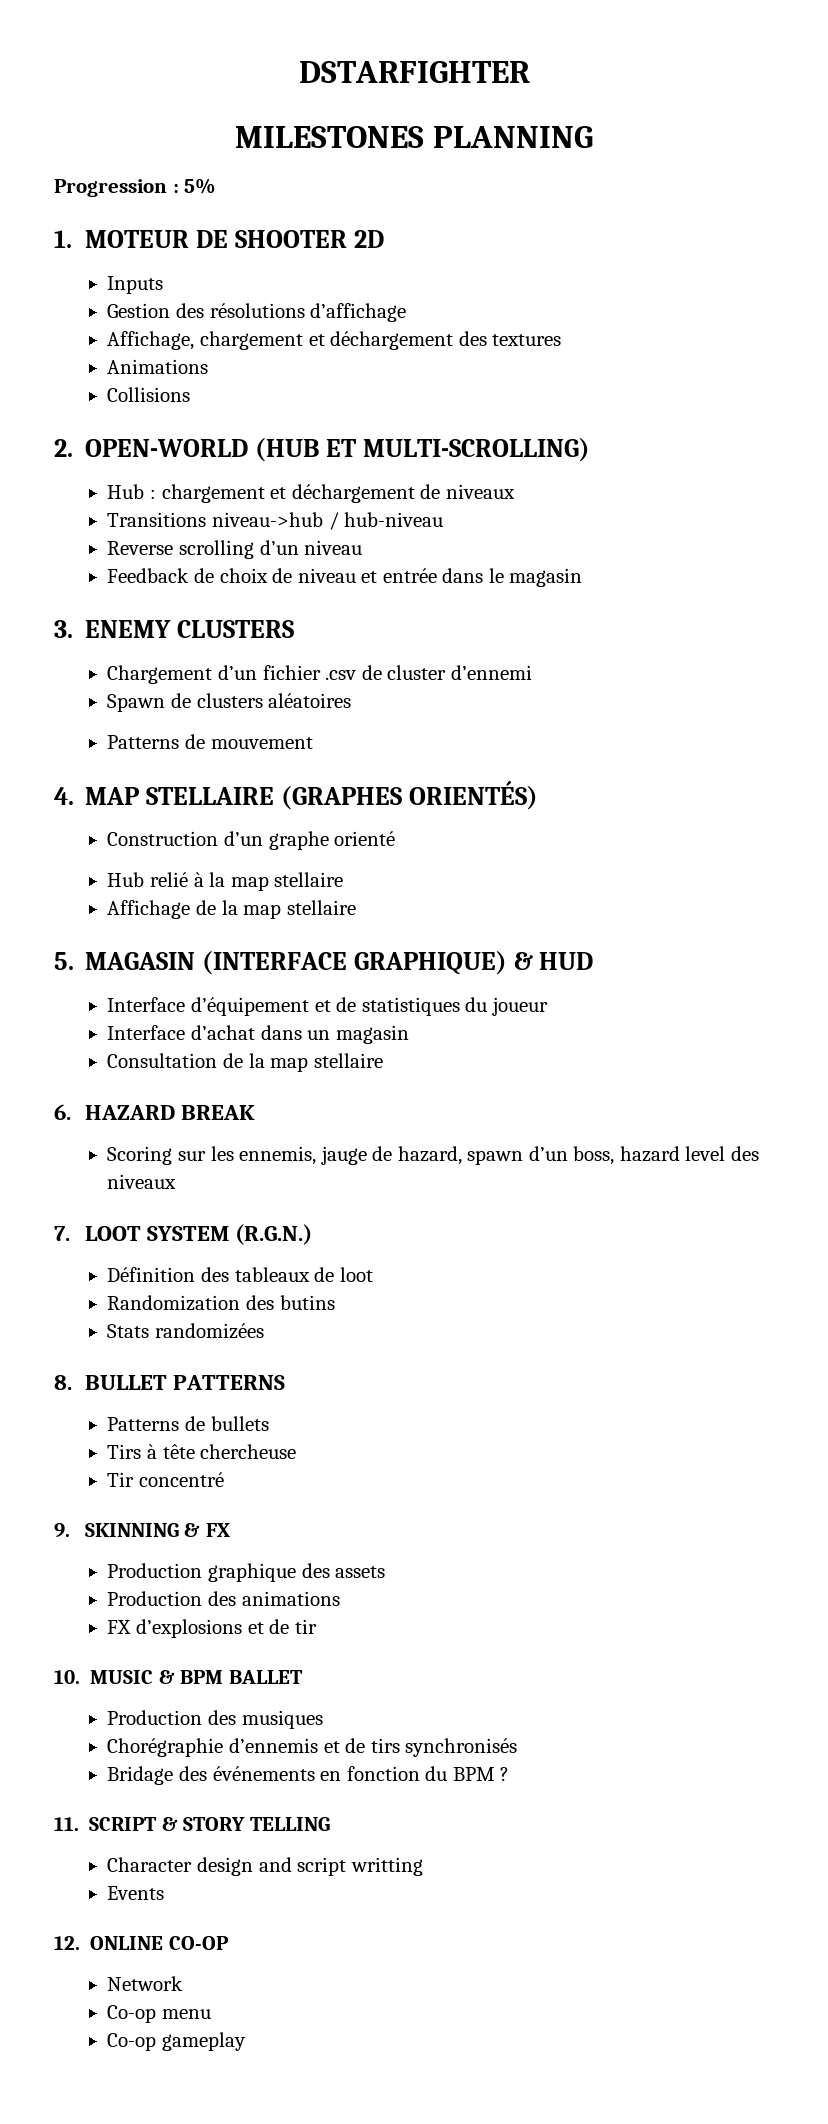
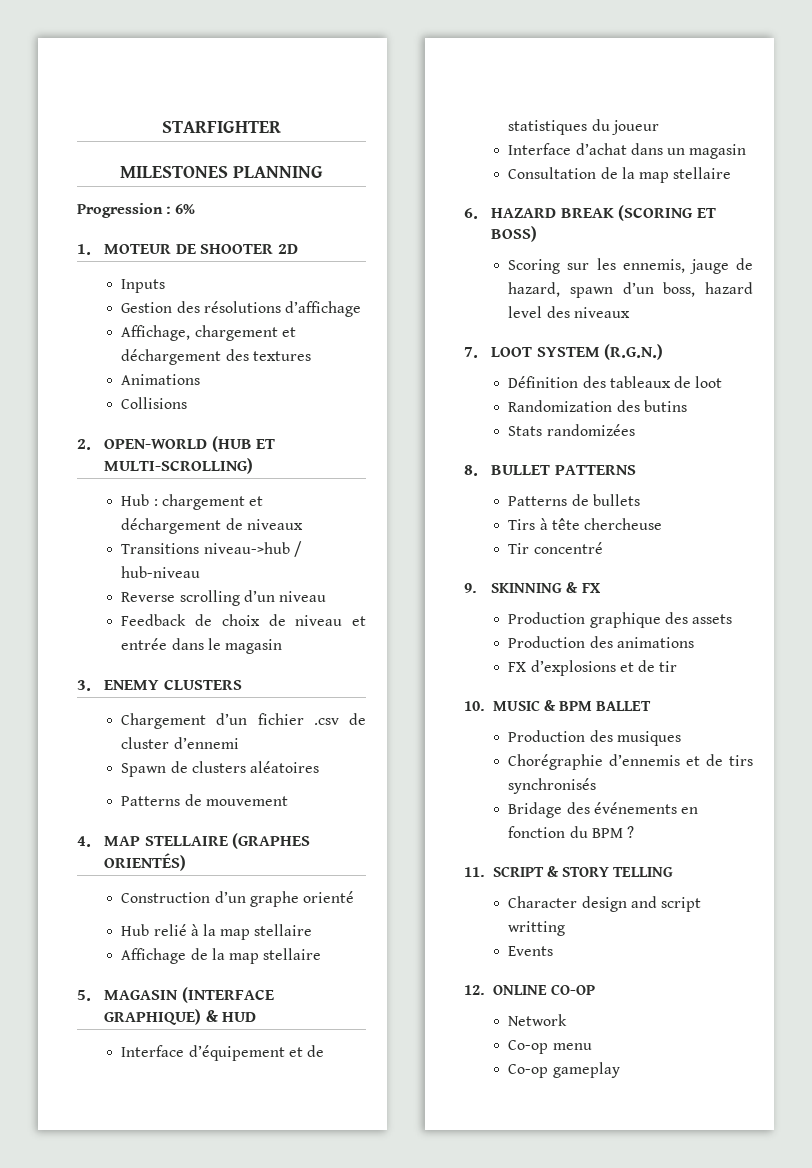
- DSTARFIGHTER
+ STARFIGHTER
- Progression : 5%
+ Progression : 6%
- 6. HAZARD BREAK
+ 6. HAZARD BREAK (SCORING ET BOSS)

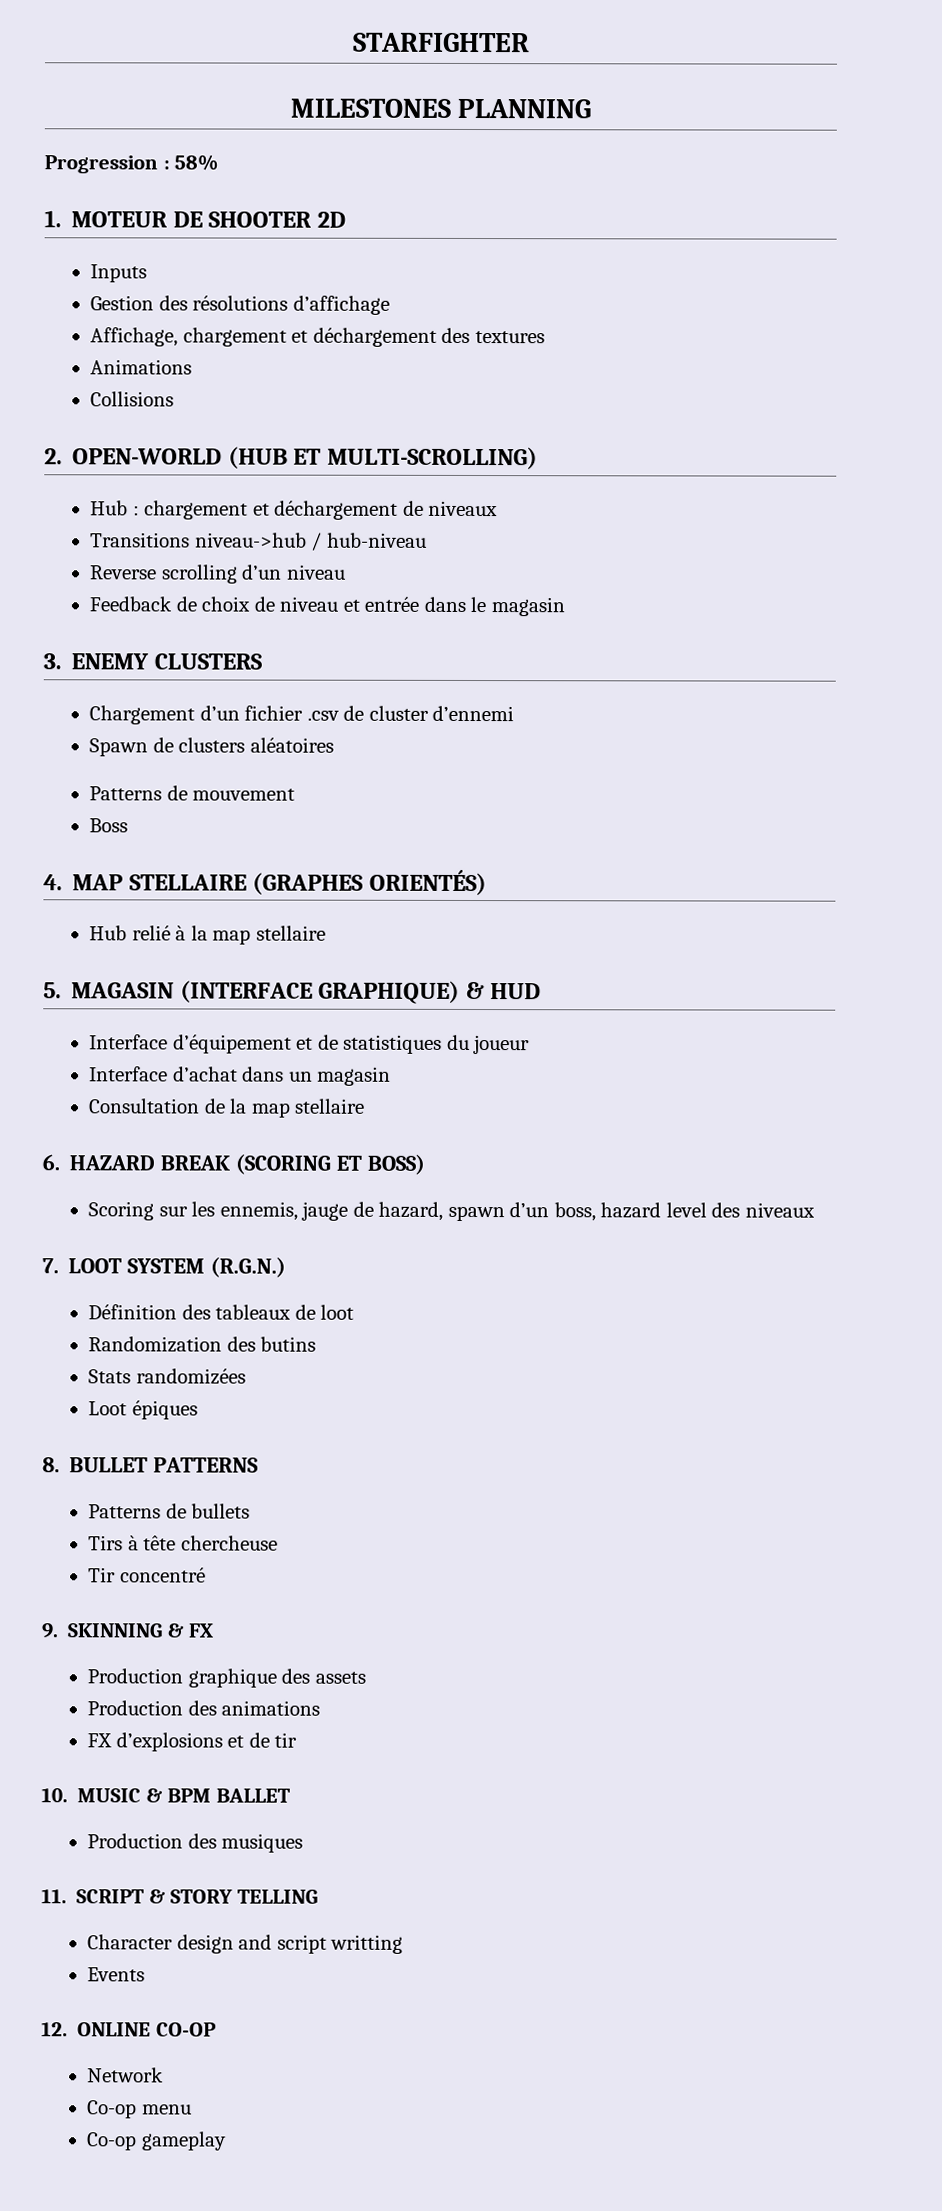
- Progression : 6%
+ Progression : 58%
+ Boss
- Construction d’un graphe orienté
- Affichage de la map stellaire
+ Loot épiques
- Chorégraphie d’ennemis et de tirs synchronisés
- Bridage des événements en fonction du BPM ?

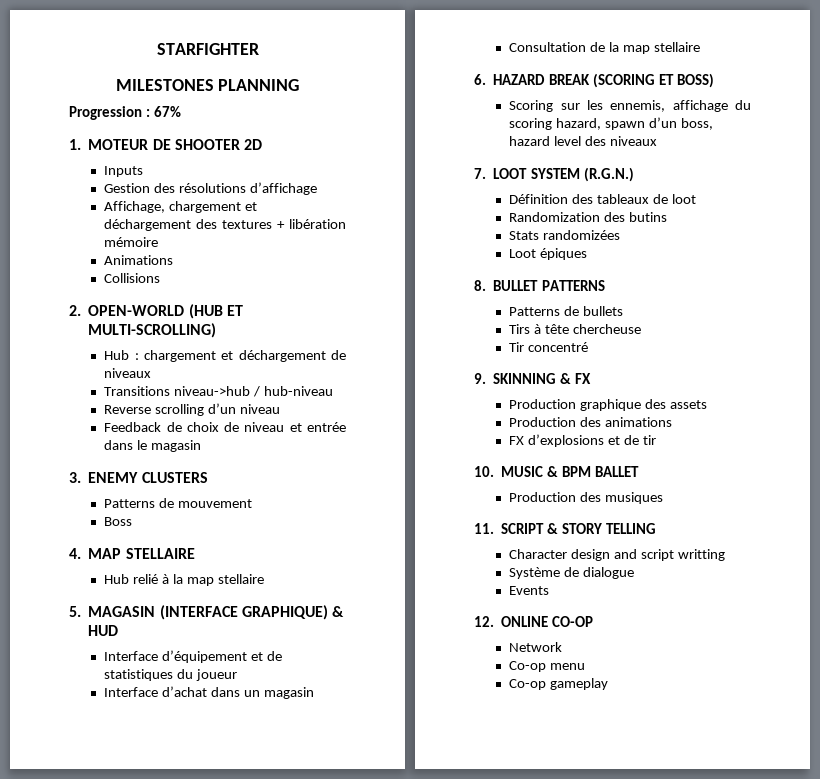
- Progression : 58%
+ Progression : 67%
- Affichage, chargement et déchargement des textures
+ Affichage, chargement et déchargement des textures + libération mémoire
- Chargement d’un fichier .csv de cluster d’ennemi
- Spawn de clusters aléatoires
- 4. MAP STELLAIRE (GRAPHES ORIENTÉS)
+ 4. MAP STELLAIRE
- Scoring sur les ennemis, jauge de hazard, spawn d’un boss, hazard level des niveaux
+ Scoring sur les ennemis, affichage du scoring hazard, spawn d’un boss, hazard level des niveaux
+ Système de dialogue

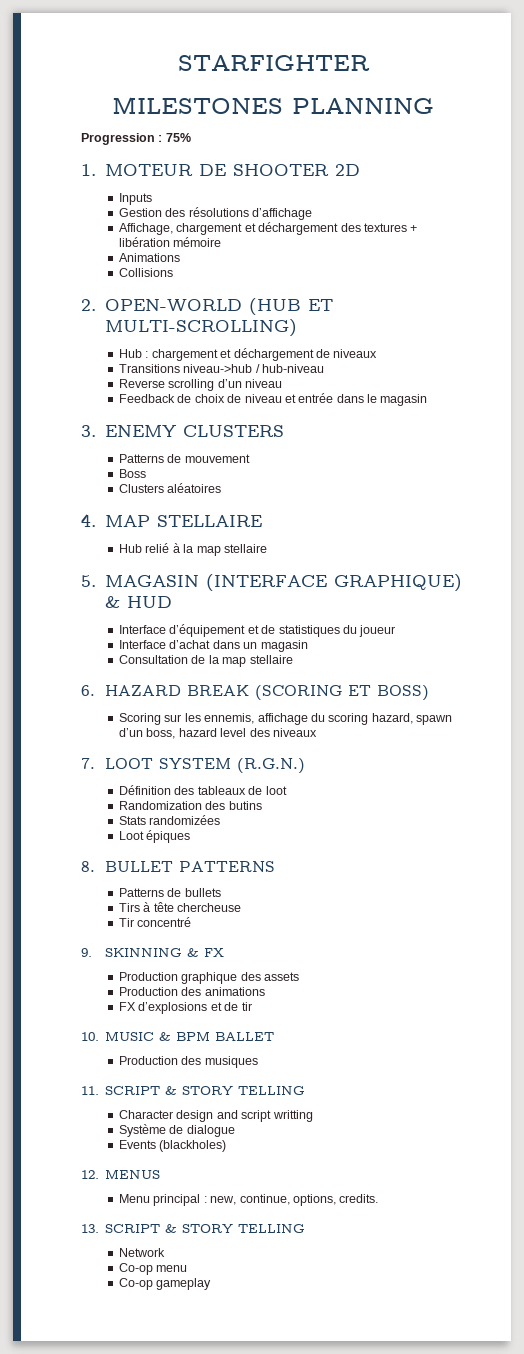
- Progression : 67%
+ Progression : 75%
+ Clusters aléatoires
- Events
+ Events (blackholes)
- 12. ONLINE CO-OP
+ 12. MENUS
+ Menu principal : new, continue, options, credits.
+ 13. SCRIPT & STORY TELLING

